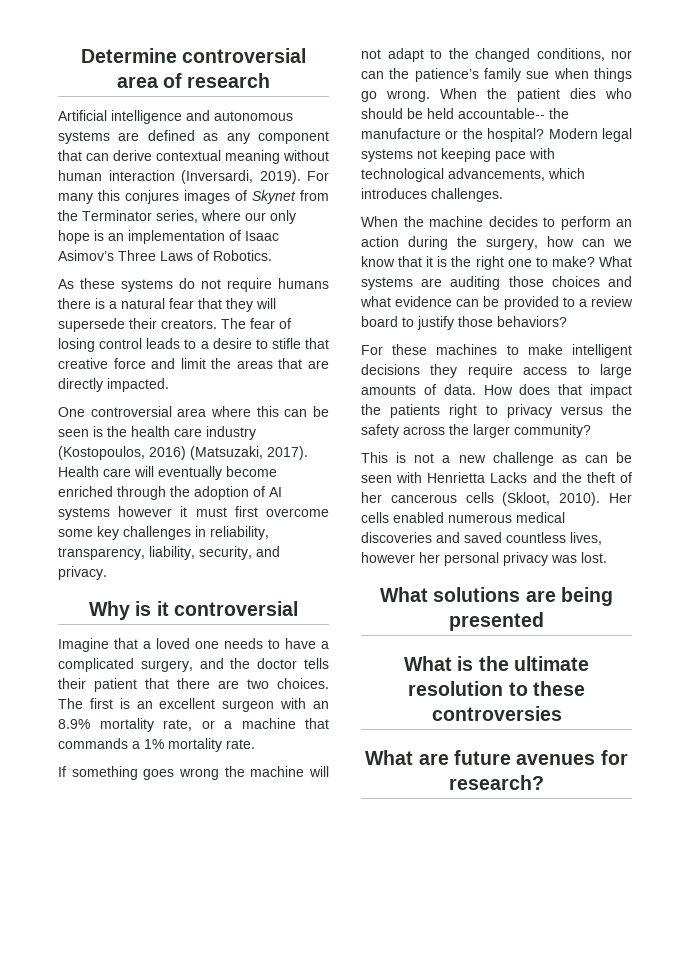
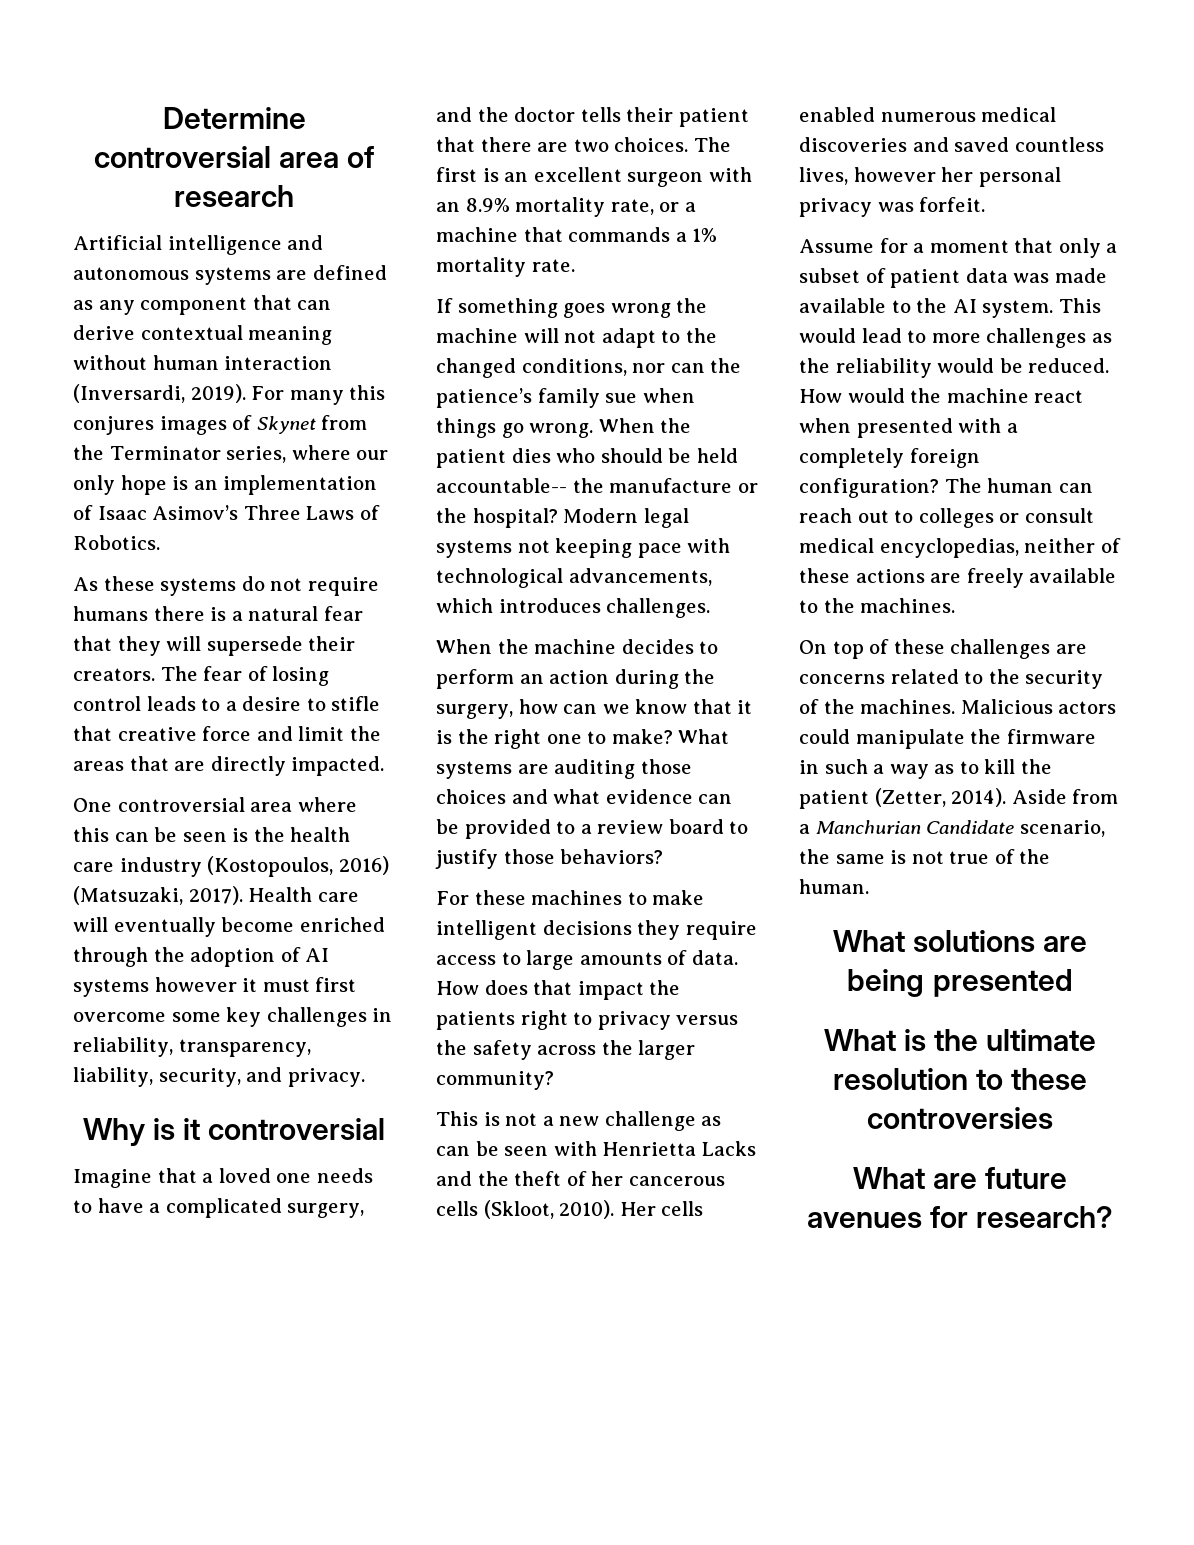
- Her cells enabled numerous medical discoveries and saved countless lives, however her personal privacy was lost.
+ Her cells enabled numerous medical discoveries and saved countless lives, however her personal privacy was forfeit.
+ Assume for a moment that only a subset of patient data was made available to the AI system. This would lead to more challenges as the reliability would be reduced. How would the machine react when presented with a completely foreign configuration? The human can reach out to colleges or consult medical encyclopedias, neither of these actions are freely available to the machines.
+ On top of these challenges are concerns related to the security of the machines. Malicious actors could manipulate the firmware in such a way as to kill the patient (Zetter, 2014). Aside from a Manchurian Candidate scenario, the same is not true of the human.

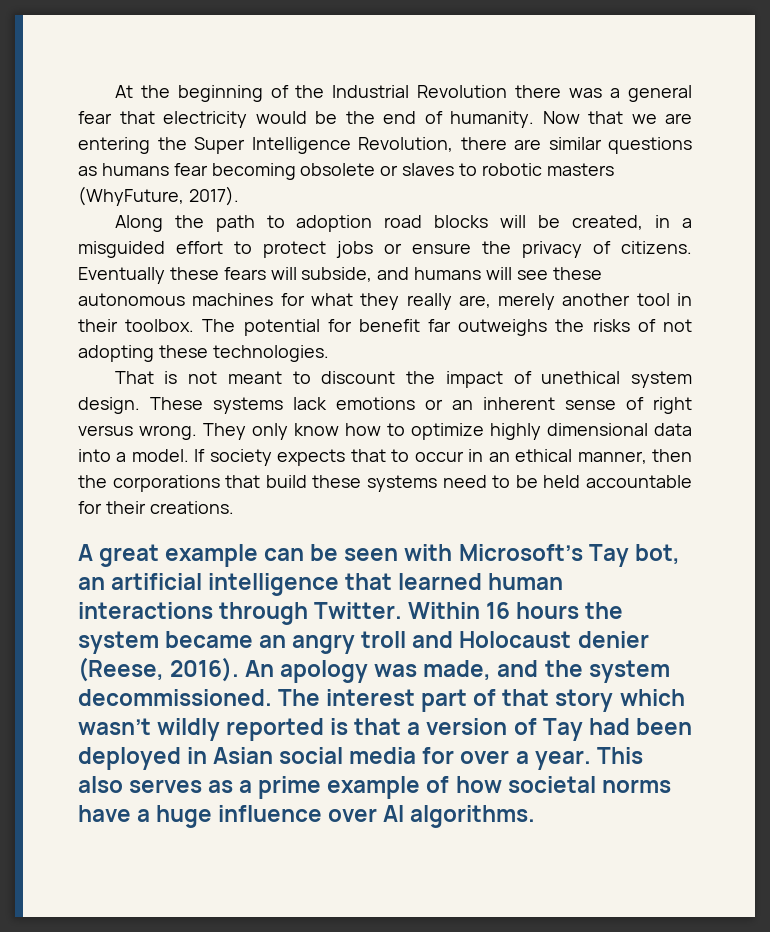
- Determine controversial area of research
- Artificial intelligence and autonomous systems are defined as any component that can derive contextual meaning without human interaction (Inversardi, 2019). For many this conjures images of Skynet from the Terminator series, where our only hope is an implementation of Isaac Asimov’s Three Laws of Robotics.
- As these systems do not require humans there is a natural fear that they will supersede their creators. The fear of losing control leads to a desire to stifle that creative force and limit the areas that are directly impacted.
- One controversial area where this can be seen is the health care industry (Kostopoulos, 2016) (Matsuzaki, 2017). Health care will eventually become enriched through the adoption of AI systems however it must first overcome some key challenges in reliability, transparency, liability, security, and privacy.
- Why is it controversial
- Imagine that a loved one needs to have a complicated surgery, and the doctor tells their patient that there are two choices. The first is an excellent surgeon with an 8.9% mortality rate, or a machine that commands a 1% mortality rate.
- If something goes wrong the machine will not adapt to the changed conditions, nor can the patience’s family sue when things go wrong. When the patient dies who should be held accountable-- the manufacture or the hospital? Modern legal systems not keeping pace with technological advancements, which introduces challenges.
- When the machine decides to perform an action during the surgery, how can we know that it is the right one to make? What systems are auditing those choices and what evidence can be provided to a review board to justify those behaviors?
- For these machines to make intelligent decisions they require access to large amounts of data. How does that impact the patients right to privacy versus the safety across the larger community?
- This is not a new challenge as can be seen with Henrietta Lacks and the theft of her cancerous cells (Skloot, 2010). Her cells enabled numerous medical discoveries and saved countless lives, however her personal privacy was forfeit.
- Assume for a moment that only a subset of patient data was made available to the AI system. This would lead to more challenges as the reliability would be reduced. How would the machine react when presented with a completely foreign configuration? The human can reach out to colleges or consult medical encyclopedias, neither of these actions are freely available to the machines.
- On top of these challenges are concerns related to the security of the machines. Malicious actors could manipulate the firmware in such a way as to kill the patient (Zetter, 2014). Aside from a Manchurian Candidate scenario, the same is not true of the human.
- What solutions are being presented
- What is the ultimate resolution to these controversies
- What are future avenues for research?
+ At the beginning of the Industrial Revolution there was a general fear that electricity would be the end of humanity. Now that we are entering the Super Intelligence Revolution, there are similar questions as humans fear becoming obsolete or slaves to robotic masters (WhyFuture, 2017).
+ Along the path to adoption road blocks will be created, in a misguided effort to protect jobs or ensure the privacy of citizens. Eventually these fears will subside, and humans will see these autonomous machines for what they really are, merely another tool in their toolbox. The potential for benefit far outweighs the risks of not adopting these technologies.
+ That is not meant to discount the impact of unethical system design. These systems lack emotions or an inherent sense of right versus wrong. They only know how to optimize highly dimensional data into a model. If society expects that to occur in an ethical manner, then the corporations that build these systems need to be held accountable for their creations.
+ A great example can be seen with Microsoft’s Tay bot, an artificial intelligence that learned human interactions through Twitter. Within 16 hours the system became an angry troll and Holocaust denier (Reese, 2016). An apology was made, and the system decommissioned. The interest part of that story which wasn’t wildly reported is that a version of Tay had been deployed in Asian social media for over a year. This also serves as a prime example of how societal norms have a huge influence over AI algorithms.

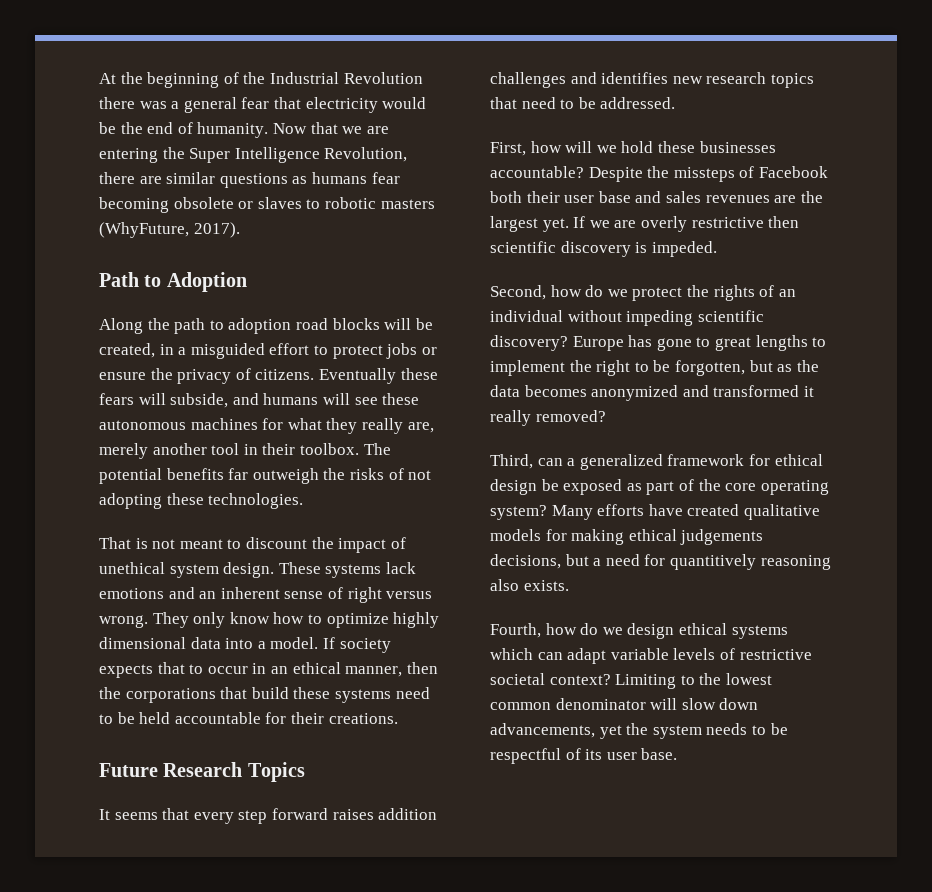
+ Path to Adoption
- The potential for benefit far outweighs the risks of not adopting these technologies.
+ The potential benefits far outweigh the risks of not adopting these technologies.
- These systems lack emotions or an inherent sense of right versus wrong.
+ These systems lack emotions and an inherent sense of right versus wrong.
- A great example can be seen with Microsoft’s Tay bot, an artificial intelligence that learned human interactions through Twitter. Within 16 hours the system became an angry troll and Holocaust denier (Reese, 2016). An apology was made, and the system decommissioned. The interest part of that story which wasn’t wildly reported is that a version of Tay had been deployed in Asian social media for over a year. This also serves as a prime example of how societal norms have a huge influence over AI algorithms.
+ Future Research Topics
+ It seems that every step forward raises addition challenges and identifies new research topics that need to be addressed.
+ First, how will we hold these businesses accountable? Despite the missteps of Facebook both their user base and sales revenues are the largest yet. If we are overly restrictive then scientific discovery is impeded.
+ Second, how do we protect the rights of an individual without impeding scientific discovery? Europe has gone to great lengths to implement the right to be forgotten, but as the data becomes anonymized and transformed it really removed?
+ Third, can a generalized framework for ethical design be exposed as part of the core operating system? Many efforts have created qualitative models for making ethical judgements decisions, but a need for quantitively reasoning also exists.
+ Fourth, how do we design ethical systems which can adapt variable levels of restrictive societal context? Limiting to the lowest common denominator will slow down advancements, yet the system needs to be respectful of its user base.

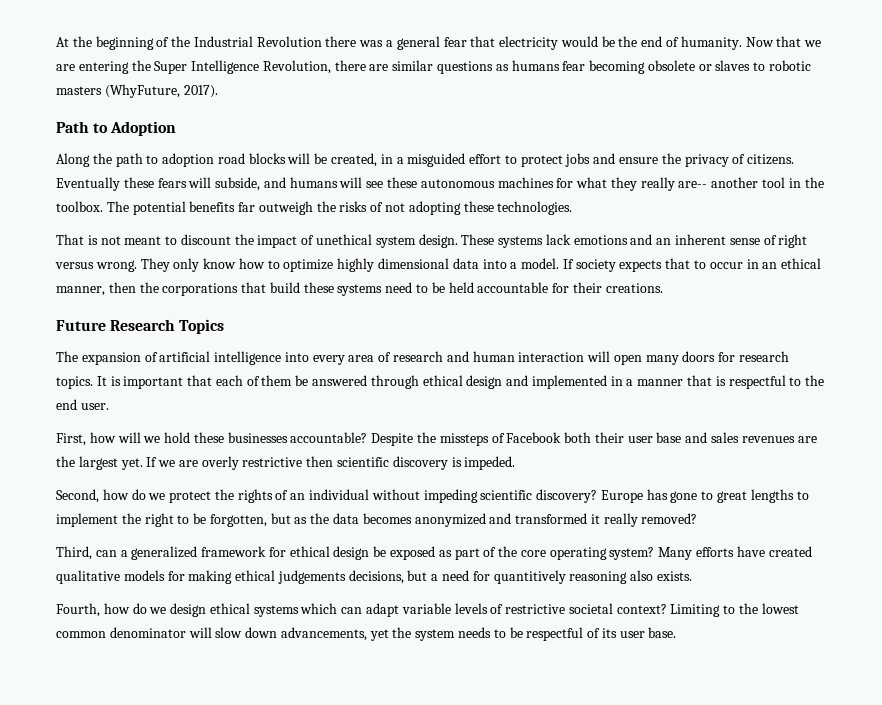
- Along the path to adoption road blocks will be created, in a misguided effort to protect jobs or ensure the privacy of citizens.
+ Along the path to adoption road blocks will be created, in a misguided effort to protect jobs and ensure the privacy of citizens.
- Eventually these fears will subside, and humans will see these autonomous machines for what they really are, merely another tool in their toolbox.
+ Eventually these fears will subside, and humans will see these autonomous machines for what they really are-- another tool in the toolbox.
- It seems that every step forward raises addition challenges and identifies new research topics that need to be addressed.
+ The expansion of artificial intelligence into every area of research and human interaction will open many doors for research topics. It is important that each of them be answered through ethical design and implemented in a manner that is respectful to the end user.

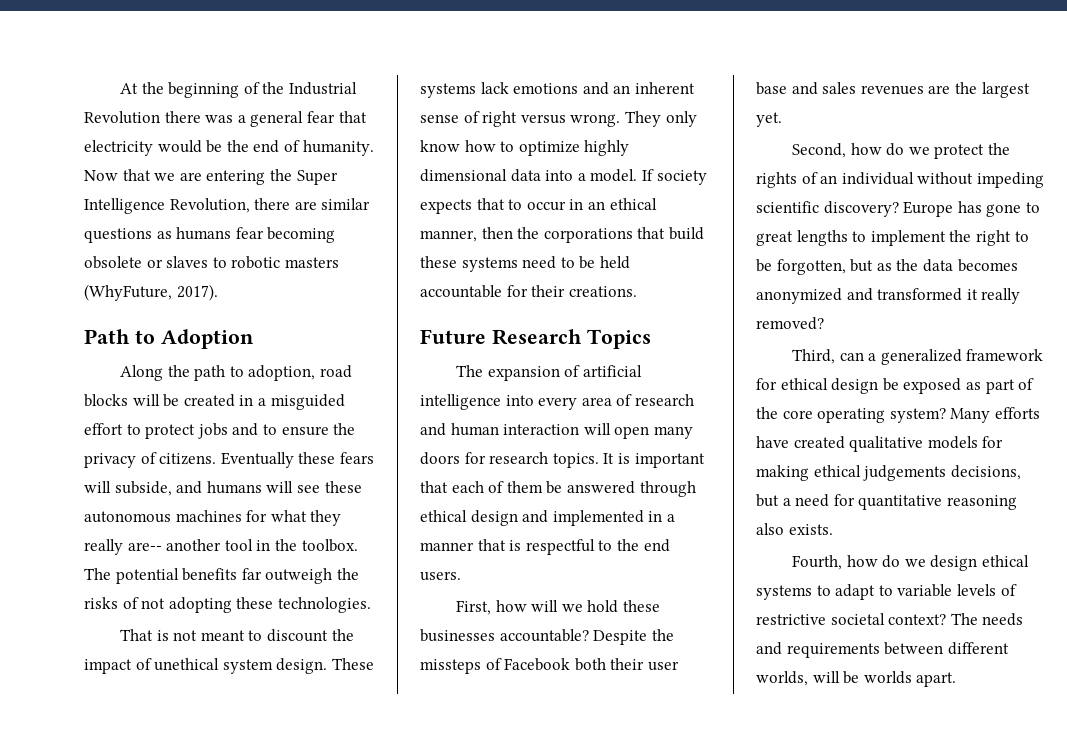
- Along the path to adoption road blocks will be created, in a misguided effort to protect jobs and ensure the privacy of citizens.
+ Along the path to adoption, road blocks will be created in a misguided effort to protect jobs and to ensure the privacy of citizens.
- It is important that each of them be answered through ethical design and implemented in a manner that is respectful to the end user.
+ It is important that each of them be answered through ethical design and implemented in a manner that is respectful to the end users.
- If we are overly restrictive then scientific discovery is impeded.
- Many efforts have created qualitative models for making ethical judgements decisions, but a need for quantitively reasoning also exists.
+ Many efforts have created qualitative models for making ethical judgements decisions, but a need for quantitative reasoning also exists.
- Fourth, how do we design ethical systems which can adapt variable levels of restrictive societal context?
+ Fourth, how do we design ethical systems to adapt to variable levels of restrictive societal context?
- Limiting to the lowest common denominator will slow down advancements, yet the system needs to be respectful of its user base.
+ The needs and requirements between different worlds, will be worlds apart.

